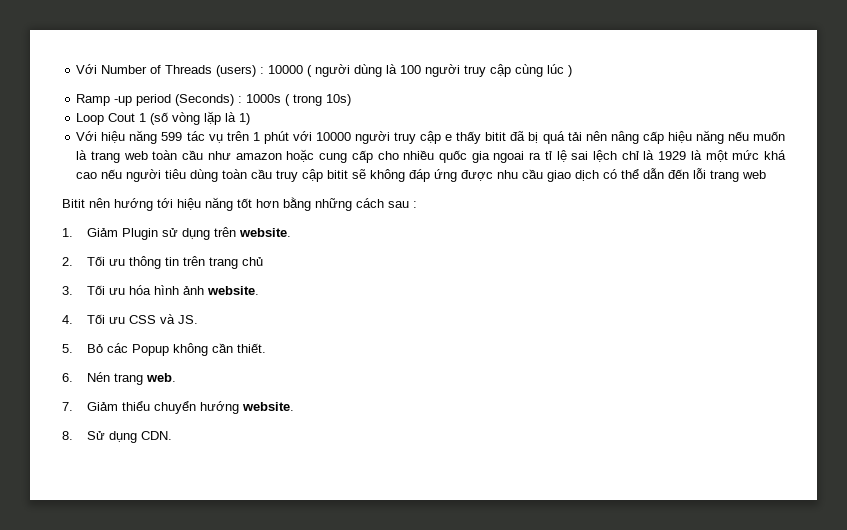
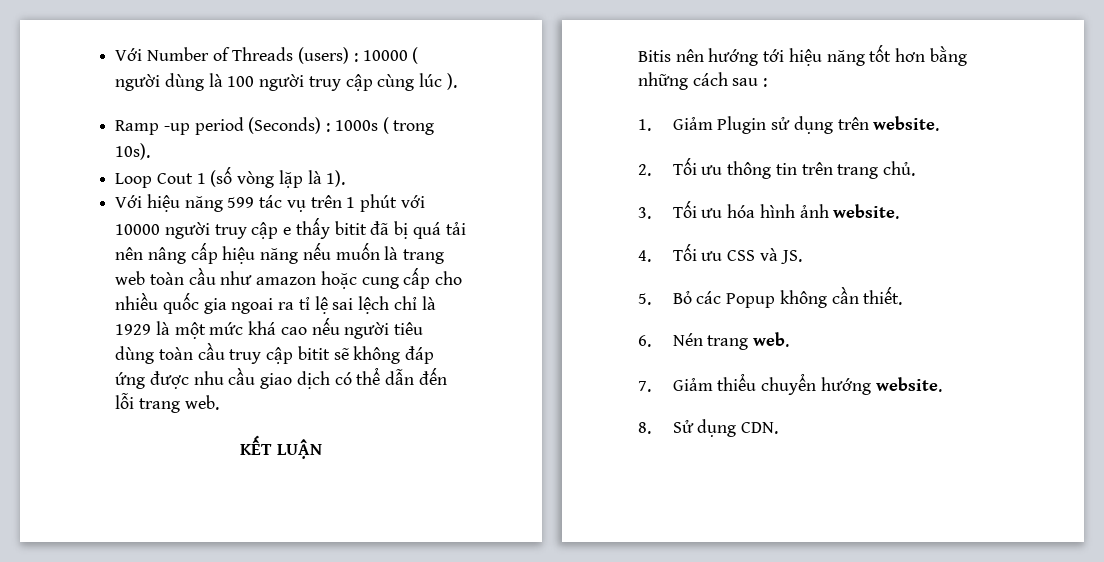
- Với Number of Threads (users) : 10000 ( người dùng là 100 người truy cập cùng lúc )
+ Với Number of Threads (users) : 10000 ( người dùng là 100 người truy cập cùng lúc ).
- Ramp -up period (Seconds) : 1000s ( trong 10s)
+ Ramp -up period (Seconds) : 1000s ( trong 10s).
- Loop Cout 1 (số vòng lặp là 1)
+ Loop Cout 1 (số vòng lặp là 1).
- Với hiệu năng 599 tác vụ trên 1 phút với 10000 người truy cập e thấy bitit đã bị quá tải nên nâng cấp hiệu năng nếu muốn là trang web toàn cầu như amazon hoặc cung cấp cho nhiều quốc gia ngoai ra tỉ lệ sai lệch chỉ là 1929 là một mức khá cao nếu người tiêu dùng toàn cầu truy cập bitit sẽ không đáp ứng được nhu cầu giao dịch có thể dẫn đến lỗi trang web
- Bitit nên hướng tới hiệu năng tốt hơn bằng những cách sau :
+ Với hiệu năng 599 tác vụ trên 1 phút với 10000 người truy cập e thấy bitit đã bị quá tải nên nâng cấp hiệu năng nếu muốn là trang web toàn cầu như amazon hoặc cung cấp cho nhiều quốc gia ngoai ra tỉ lệ sai lệch chỉ là 1929 là một mức khá cao nếu người tiêu dùng toàn cầu truy cập bitit sẽ không đáp ứng được nhu cầu giao dịch có thể dẫn đến lỗi trang web.
+ KẾT LUẬN
+ Bitis nên hướng tới hiệu năng tốt hơn bằng những cách sau :
- 2. Tối ưu thông tin trên trang chủ
+ 2. Tối ưu thông tin trên trang chủ.

